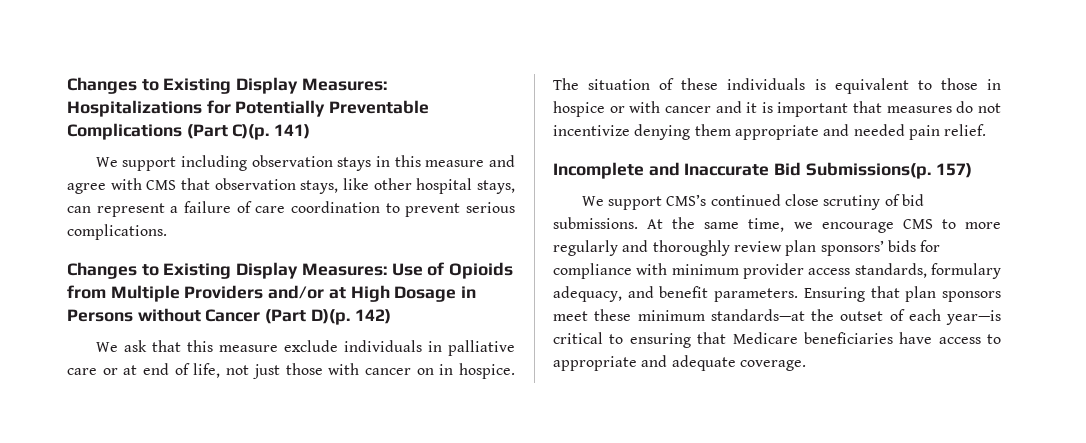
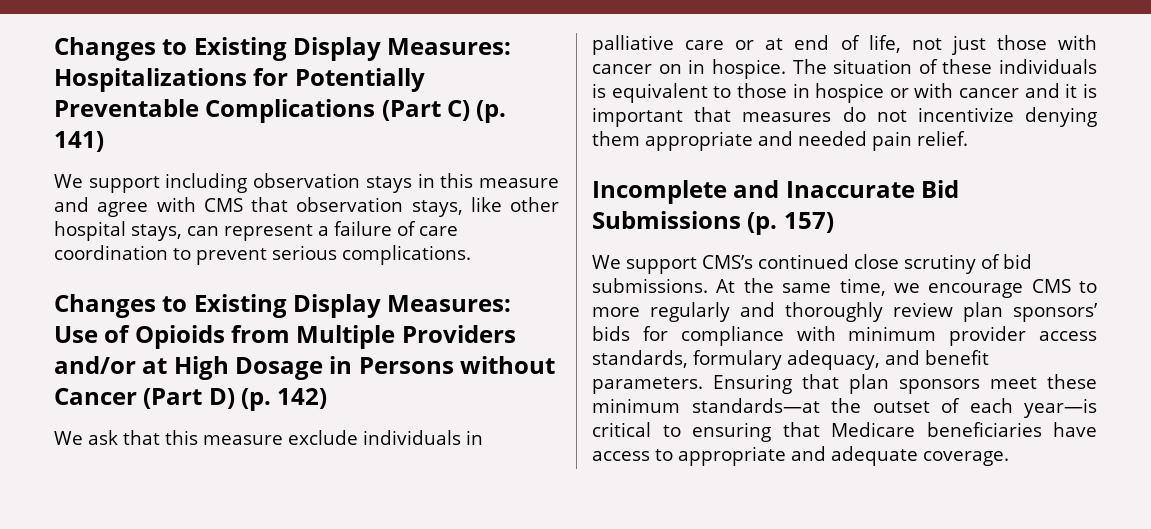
- Changes to Existing Display Measures: Hospitalizations for Potentially Preventable Complications (Part C)(p. 141)
+ Changes to Existing Display Measures: Hospitalizations for Potentially Preventable Complications (Part C) (p. 141)
- Changes to Existing Display Measures: Use of Opioids from Multiple Providers and/or at High Dosage in Persons without Cancer (Part D)(p. 142)
+ Changes to Existing Display Measures: Use of Opioids from Multiple Providers and/or at High Dosage in Persons without Cancer (Part D) (p. 142)
- Incomplete and Inaccurate Bid Submissions(p. 157)
+ Incomplete and Inaccurate Bid Submissions (p. 157)

